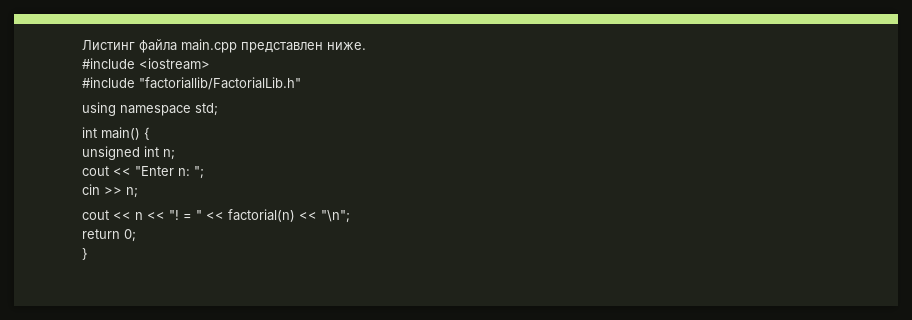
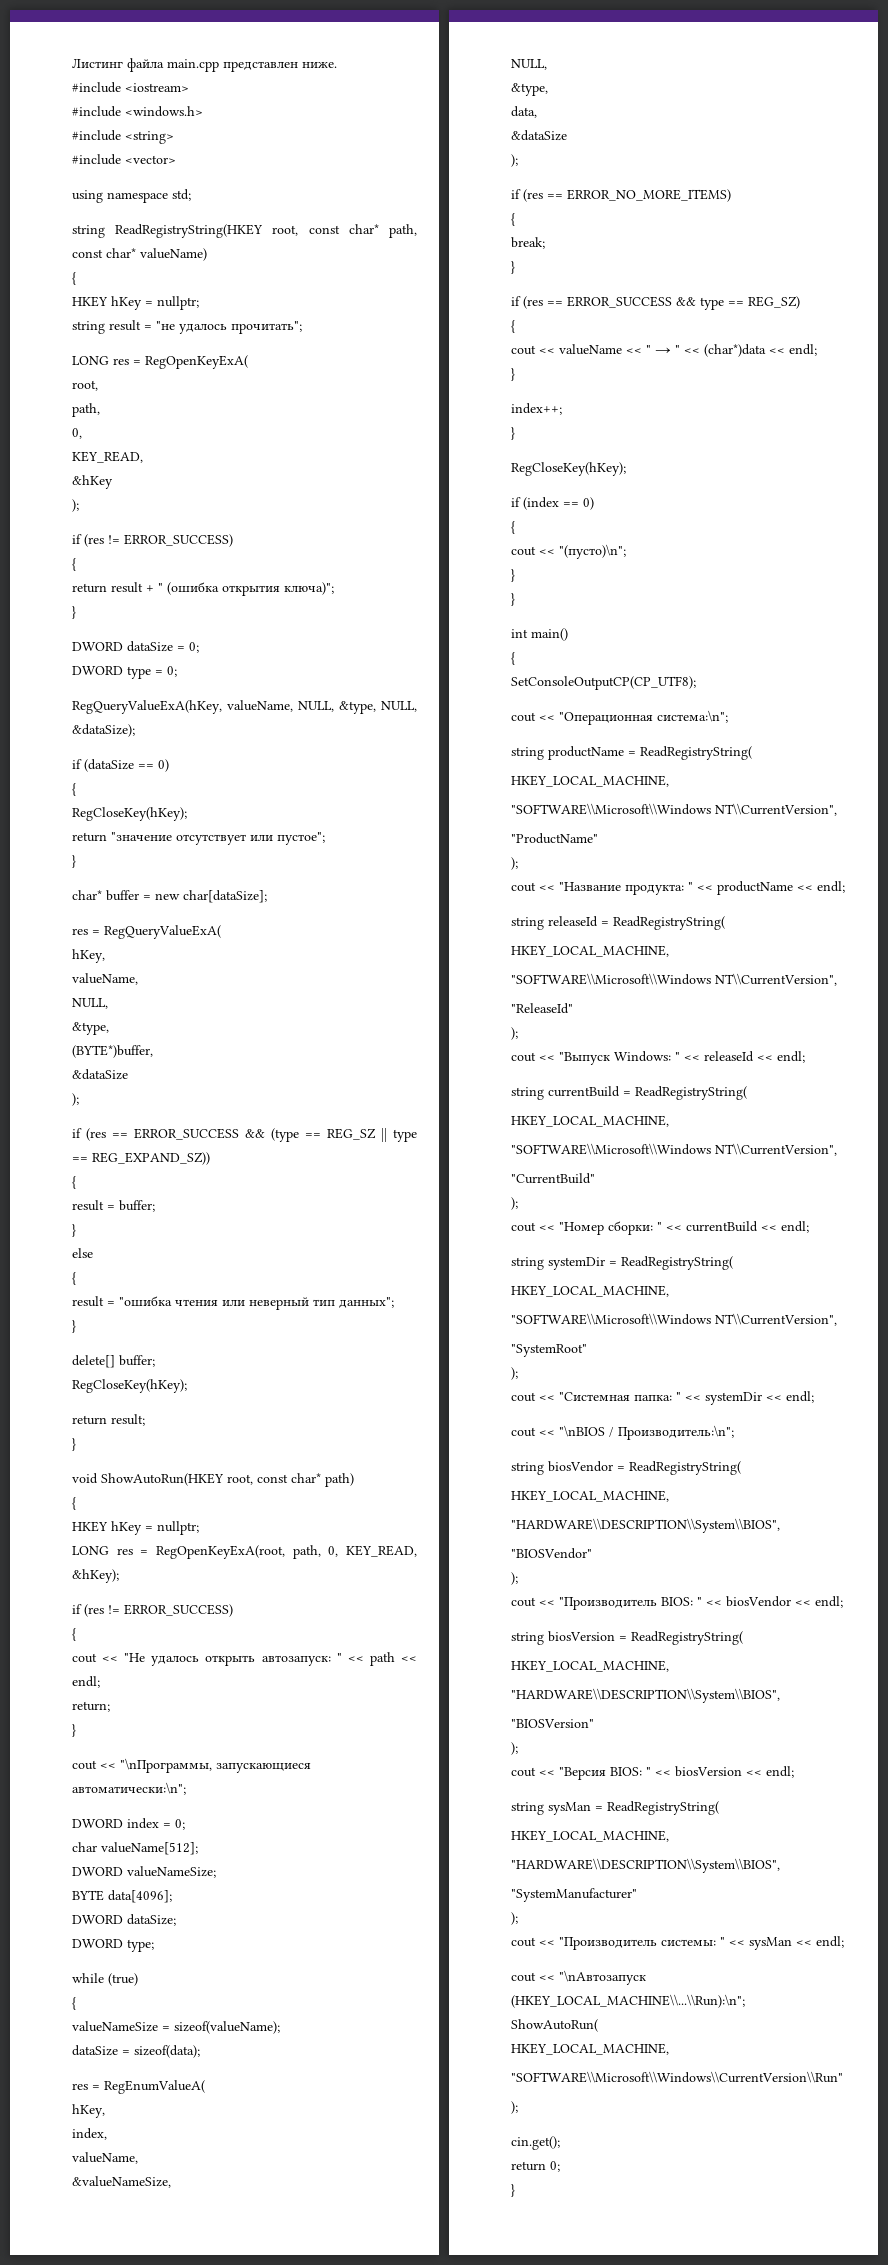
- #include "factoriallib/FactorialLib.h"
+ #include <windows.h>
+ #include <string>
+ #include <vector>
  using namespace std;
- int main() {
- unsigned int n;
- cout << "Enter n: ";
- cin >> n;
- cout << n << "! = " << factorial(n) << "\n";
+ string ReadRegistryString(HKEY root, const char* path, const char* valueName)
+ {
+ HKEY hKey = nullptr;
+ string result = "не удалось прочитать";
+ LONG res = RegOpenKeyExA(
+ root,
+ path,
+ 0,
+ KEY_READ,
+ &hKey
+ );
+ if (res != ERROR_SUCCESS)
+ {
+ return result + " (ошибка открытия ключа)";
+ }
+ DWORD dataSize = 0;
+ DWORD type = 0;
+ RegQueryValueExA(hKey, valueName, NULL, &type, NULL, &dataSize);
+ if (dataSize == 0)
+ {
+ RegCloseKey(hKey);
+ return "значение отсутствует или пустое";
+ }
+ char* buffer = new char[dataSize];
+ res = RegQueryValueExA(
+ hKey,
+ valueName,
+ NULL,
+ &type,
+ (BYTE*)buffer,
+ &dataSize
+ );
+ if (res == ERROR_SUCCESS && (type == REG_SZ || type == REG_EXPAND_SZ))
+ {
+ result = buffer;
+ }
+ else
+ {
+ result = "ошибка чтения или неверный тип данных";
+ }
+ delete[] buffer;
+ RegCloseKey(hKey);
+ return result;
+ }
+ void ShowAutoRun(HKEY root, const char* path)
+ {
+ HKEY hKey = nullptr;
+ LONG res = RegOpenKeyExA(root, path, 0, KEY_READ, &hKey);
+ if (res != ERROR_SUCCESS)
+ {
+ cout << "Не удалось открыть автозапуск: " << path << endl;
+ return;
+ }
+ cout << "\nПрограммы, запускающиеся автоматически:\n";
+ DWORD index = 0;
+ char valueName[512];
+ DWORD valueNameSize;
+ BYTE data[4096];
+ DWORD dataSize;
+ DWORD type;
+ while (true)
+ {
+ valueNameSize = sizeof(valueName);
+ dataSize = sizeof(data);
+ res = RegEnumValueA(
+ hKey,
+ index,
+ valueName,
+ &valueNameSize,
+ NULL,
+ &type,
+ data,
+ &dataSize
+ );
+ if (res == ERROR_NO_MORE_ITEMS)
+ {
+ break;
+ }
+ if (res == ERROR_SUCCESS && type == REG_SZ)
+ {
+ cout << valueName << " → " << (char*)data << endl;
+ }
+ index++;
+ }
+ RegCloseKey(hKey);
+ if (index == 0)
+ {
+ cout << "(пусто)\n";
+ }
+ }
+ int main()
+ {
+ SetConsoleOutputCP(CP_UTF8);
+ cout << "Операционная система:\n";
+ string productName = ReadRegistryString(
+ HKEY_LOCAL_MACHINE,
+ "SOFTWARE\\Microsoft\\Windows NT\\CurrentVersion",
+ "ProductName"
+ );
+ cout << "Название продукта: " << productName << endl;
+ string releaseId = ReadRegistryString(
+ HKEY_LOCAL_MACHINE,
+ "SOFTWARE\\Microsoft\\Windows NT\\CurrentVersion",
+ "ReleaseId"
+ );
+ cout << "Выпуск Windows: " << releaseId << endl;
+ string currentBuild = ReadRegistryString(
+ HKEY_LOCAL_MACHINE,
+ "SOFTWARE\\Microsoft\\Windows NT\\CurrentVersion",
+ "CurrentBuild"
+ );
+ cout << "Номер сборки: " << currentBuild << endl;
+ string systemDir = ReadRegistryString(
+ HKEY_LOCAL_MACHINE,
+ "SOFTWARE\\Microsoft\\Windows NT\\CurrentVersion",
+ "SystemRoot"
+ );
+ cout << "Системная папка: " << systemDir << endl;
+ cout << "\nBIOS / Производитель:\n";
+ string biosVendor = ReadRegistryString(
+ HKEY_LOCAL_MACHINE,
+ "HARDWARE\\DESCRIPTION\\System\\BIOS",
+ "BIOSVendor"
+ );
+ cout << "Производитель BIOS: " << biosVendor << endl;
+ string biosVersion = ReadRegistryString(
+ HKEY_LOCAL_MACHINE,
+ "HARDWARE\\DESCRIPTION\\System\\BIOS",
+ "BIOSVersion"
+ );
+ cout << "Версия BIOS: " << biosVersion << endl;
+ string sysMan = ReadRegistryString(
+ HKEY_LOCAL_MACHINE,
+ "HARDWARE\\DESCRIPTION\\System\\BIOS",
+ "SystemManufacturer"
+ );
+ cout << "Производитель системы: " << sysMan << endl;
+ cout << "\nАвтозапуск (HKEY_LOCAL_MACHINE\\...\\Run):\n";
+ ShowAutoRun(
+ HKEY_LOCAL_MACHINE,
+ "SOFTWARE\\Microsoft\\Windows\\CurrentVersion\\Run"
+ );
+ cin.get();

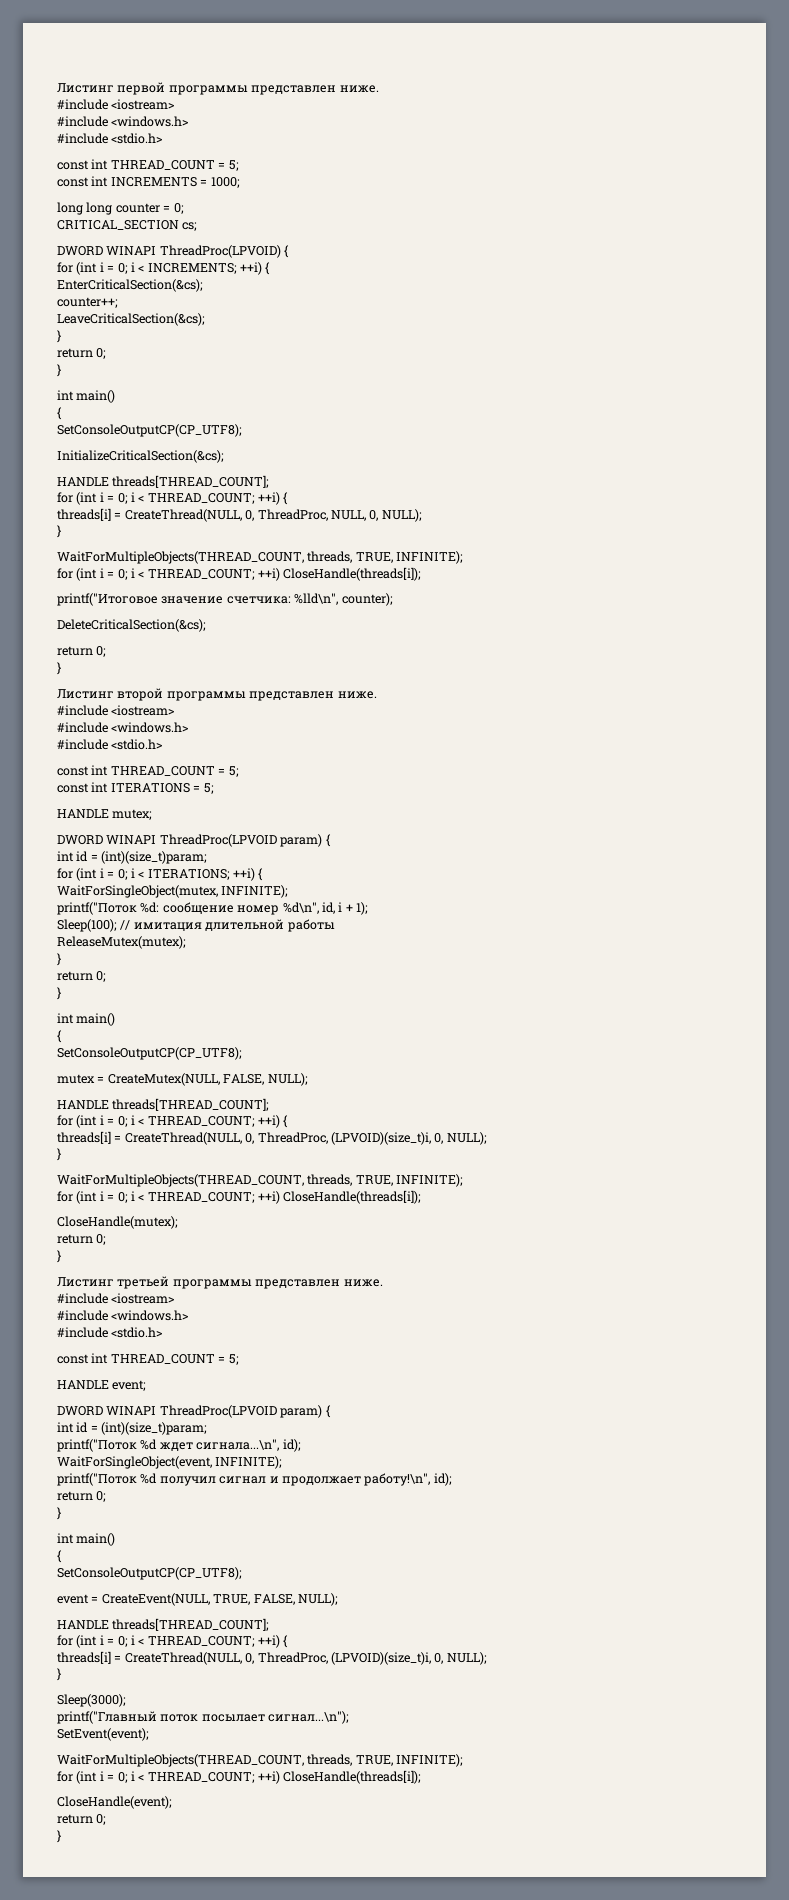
- Листинг файла main.cpp представлен ниже.
+ Листинг первой программы представлен ниже.
  #include <iostream>
  #include <windows.h>
- #include <string>
- #include <vector>
- using namespace std;
- string ReadRegistryString(HKEY root, const char* path, const char* valueName)
- {
- HKEY hKey = nullptr;
- string result = "не удалось прочитать";
- LONG res = RegOpenKeyExA(
- root,
- path,
- 0,
- KEY_READ,
- &hKey
- );
- if (res != ERROR_SUCCESS)
- {
- return result + " (ошибка открытия ключа)";
+ #include <stdio.h>
+ const int THREAD_COUNT = 5;
+ const int INCREMENTS = 1000;
+ long long counter = 0;
+ CRITICAL_SECTION cs;
+ DWORD WINAPI ThreadProc(LPVOID) {
+ for (int i = 0; i < INCREMENTS; ++i) {
+ EnterCriticalSection(&cs);
+ counter++;
+ LeaveCriticalSection(&cs);
  }
- DWORD dataSize = 0;
- DWORD type = 0;
- RegQueryValueExA(hKey, valueName, NULL, &type, NULL, &dataSize);
- if (dataSize == 0)
- {
- RegCloseKey(hKey);
- return "значение отсутствует или пустое";
- }
- char* buffer = new char[dataSize];
- res = RegQueryValueExA(
- hKey,
- valueName,
- NULL,
- &type,
- (BYTE*)buffer,
- &dataSize
- );
- if (res == ERROR_SUCCESS && (type == REG_SZ || type == REG_EXPAND_SZ))
- {
- result = buffer;
- }
- else
- {
- result = "ошибка чтения или неверный тип данных";
- }
- delete[] buffer;
- RegCloseKey(hKey);
- return result;
- }
- void ShowAutoRun(HKEY root, const char* path)
- {
- HKEY hKey = nullptr;
- LONG res = RegOpenKeyExA(root, path, 0, KEY_READ, &hKey);
- if (res != ERROR_SUCCESS)
- {
- cout << "Не удалось открыть автозапуск: " << path << endl;
- return;
- }
- cout << "\nПрограммы, запускающиеся автоматически:\n";
- DWORD index = 0;
- char valueName[512];
- DWORD valueNameSize;
- BYTE data[4096];
- DWORD dataSize;
- DWORD type;
- while (true)
- {
- valueNameSize = sizeof(valueName);
- dataSize = sizeof(data);
- res = RegEnumValueA(
- hKey,
- index,
- valueName,
- &valueNameSize,
- NULL,
- &type,
- data,
- &dataSize
- );
- if (res == ERROR_NO_MORE_ITEMS)
- {
- break;
- }
- if (res == ERROR_SUCCESS && type == REG_SZ)
- {
- cout << valueName << " → " << (char*)data << endl;
- }
- index++;
- }
- RegCloseKey(hKey);
- if (index == 0)
- {
- cout << "(пусто)\n";
- }
+ return 0;
  }
  int main()
  {
  SetConsoleOutputCP(CP_UTF8);
- cout << "Операционная система:\n";
- string productName = ReadRegistryString(
- HKEY_LOCAL_MACHINE,
- "SOFTWARE\\Microsoft\\Windows NT\\CurrentVersion",
- "ProductName"
- );
- cout << "Название продукта: " << productName << endl;
- string releaseId = ReadRegistryString(
- HKEY_LOCAL_MACHINE,
- "SOFTWARE\\Microsoft\\Windows NT\\CurrentVersion",
- "ReleaseId"
- );
- cout << "Выпуск Windows: " << releaseId << endl;
- string currentBuild = ReadRegistryString(
- HKEY_LOCAL_MACHINE,
- "SOFTWARE\\Microsoft\\Windows NT\\CurrentVersion",
- "CurrentBuild"
- );
- cout << "Номер сборки: " << currentBuild << endl;
- string systemDir = ReadRegistryString(
- HKEY_LOCAL_MACHINE,
- "SOFTWARE\\Microsoft\\Windows NT\\CurrentVersion",
- "SystemRoot"
- );
- cout << "Системная папка: " << systemDir << endl;
- cout << "\nBIOS / Производитель:\n";
- string biosVendor = ReadRegistryString(
- HKEY_LOCAL_MACHINE,
- "HARDWARE\\DESCRIPTION\\System\\BIOS",
- "BIOSVendor"
- );
- cout << "Производитель BIOS: " << biosVendor << endl;
- string biosVersion = ReadRegistryString(
- HKEY_LOCAL_MACHINE,
- "HARDWARE\\DESCRIPTION\\System\\BIOS",
- "BIOSVersion"
- );
- cout << "Версия BIOS: " << biosVersion << endl;
- string sysMan = ReadRegistryString(
- HKEY_LOCAL_MACHINE,
- "HARDWARE\\DESCRIPTION\\System\\BIOS",
- "SystemManufacturer"
- );
- cout << "Производитель системы: " << sysMan << endl;
- cout << "\nАвтозапуск (HKEY_LOCAL_MACHINE\\...\\Run):\n";
- ShowAutoRun(
- HKEY_LOCAL_MACHINE,
- "SOFTWARE\\Microsoft\\Windows\\CurrentVersion\\Run"
- );
- cin.get();
+ InitializeCriticalSection(&cs);
+ HANDLE threads[THREAD_COUNT];
+ for (int i = 0; i < THREAD_COUNT; ++i) {
+ threads[i] = CreateThread(NULL, 0, ThreadProc, NULL, 0, NULL);
+ }
+ WaitForMultipleObjects(THREAD_COUNT, threads, TRUE, INFINITE);
+ for (int i = 0; i < THREAD_COUNT; ++i) CloseHandle(threads[i]);
+ printf("Итоговое значение счетчика: %lld\n", counter);
+ DeleteCriticalSection(&cs);
+ return 0;
+ }
+ Листинг второй программы представлен ниже.
+ #include <iostream>
+ #include <windows.h>
+ #include <stdio.h>
+ const int THREAD_COUNT = 5;
+ const int ITERATIONS = 5;
+ HANDLE mutex;
+ DWORD WINAPI ThreadProc(LPVOID param) {
+ int id = (int)(size_t)param;
+ for (int i = 0; i < ITERATIONS; ++i) {
+ WaitForSingleObject(mutex, INFINITE);
+ printf("Поток %d: сообщение номер %d\n", id, i + 1);
+ Sleep(100); // имитация длительной работы
+ ReleaseMutex(mutex);
+ }
+ return 0;
+ }
+ int main()
+ {
+ SetConsoleOutputCP(CP_UTF8);
+ mutex = CreateMutex(NULL, FALSE, NULL);
+ HANDLE threads[THREAD_COUNT];
+ for (int i = 0; i < THREAD_COUNT; ++i) {
+ threads[i] = CreateThread(NULL, 0, ThreadProc, (LPVOID)(size_t)i, 0, NULL);
+ }
+ WaitForMultipleObjects(THREAD_COUNT, threads, TRUE, INFINITE);
+ for (int i = 0; i < THREAD_COUNT; ++i) CloseHandle(threads[i]);
+ CloseHandle(mutex);
+ return 0;
+ }
+ Листинг третьей программы представлен ниже.
+ #include <iostream>
+ #include <windows.h>
+ #include <stdio.h>
+ const int THREAD_COUNT = 5;
+ HANDLE event;
+ DWORD WINAPI ThreadProc(LPVOID param) {
+ int id = (int)(size_t)param;
+ printf("Поток %d ждет сигнала...\n", id);
+ WaitForSingleObject(event, INFINITE);
+ printf("Поток %d получил сигнал и продолжает работу!\n", id);
+ return 0;
+ }
+ int main()
+ {
+ SetConsoleOutputCP(CP_UTF8);
+ event = CreateEvent(NULL, TRUE, FALSE, NULL);
+ HANDLE threads[THREAD_COUNT];
+ for (int i = 0; i < THREAD_COUNT; ++i) {
+ threads[i] = CreateThread(NULL, 0, ThreadProc, (LPVOID)(size_t)i, 0, NULL);
+ }
+ Sleep(3000);
+ printf("Главный поток посылает сигнал...\n");
+ SetEvent(event);
+ WaitForMultipleObjects(THREAD_COUNT, threads, TRUE, INFINITE);
+ for (int i = 0; i < THREAD_COUNT; ++i) CloseHandle(threads[i]);
+ CloseHandle(event);

